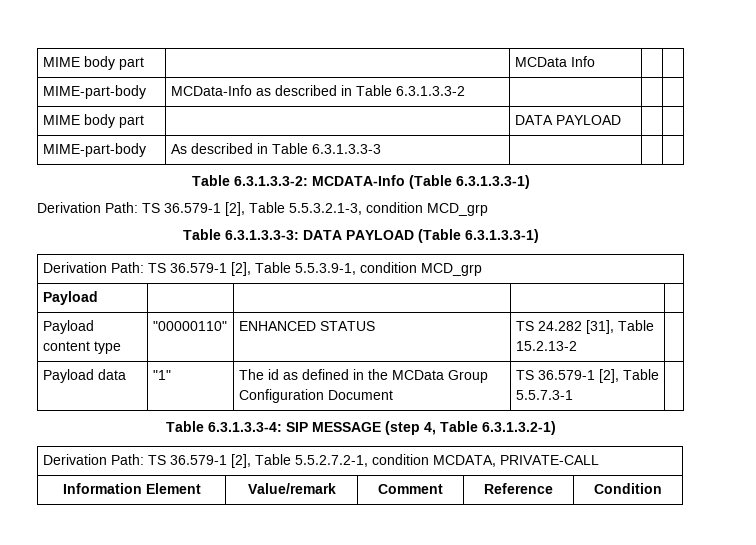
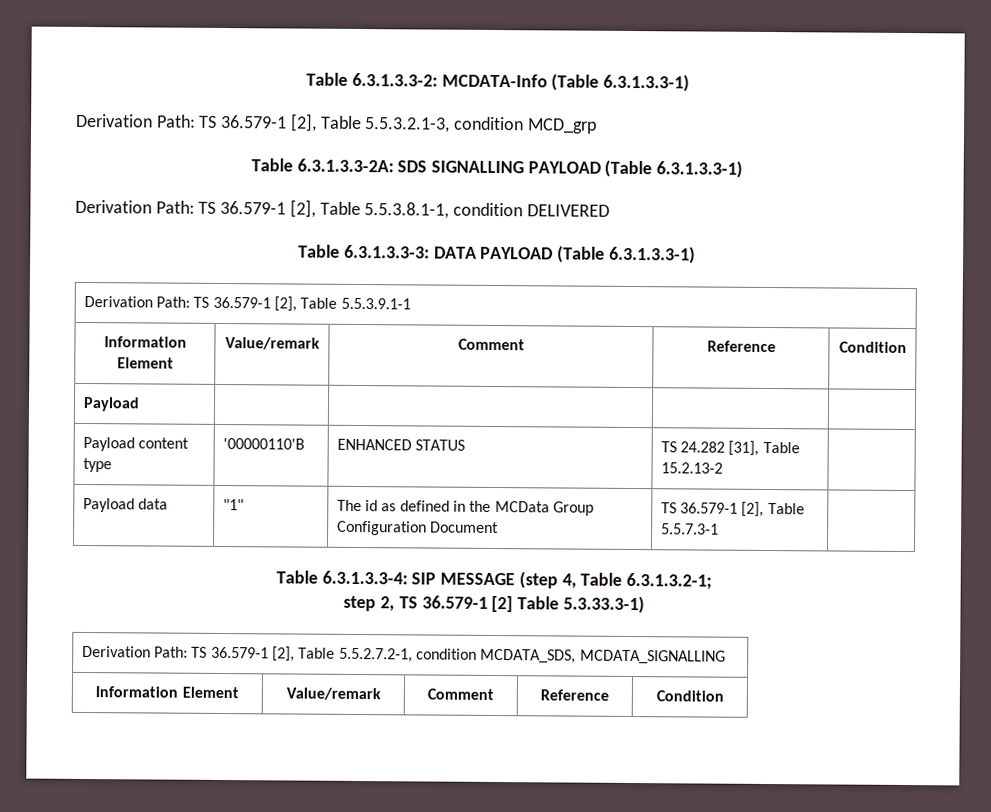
- MIME body part | | MCData Info | |
- MIME-part-body | MCData-Info as described in Table 6.3.1.3.3-2 | | |
- MIME body part | | DATA PAYLOAD | |
- MIME-part-body | As described in Table 6.3.1.3.3-3 | | |
+ Table 6.3.1.3.3-2A: SDS SIGNALLING PAYLOAD (Table 6.3.1.3.3-1)
+ Derivation Path: TS 36.579-1 [2], Table 5.5.3.8.1-1, condition DELIVERED
- Derivation Path: TS 36.579-1 [2], Table 5.5.3.9-1, condition MCD_grp
+ Derivation Path: TS 36.579-1 [2], Table 5.5.3.9.1-1
+ Information Element | Value/remark | Comment | Reference | Condition
- Payload content type | "00000110" | ENHANCED STATUS | TS 24.282 [31], Table 15.2.13-2 |
+ Payload content type | '00000110'B | ENHANCED STATUS | TS 24.282 [31], Table 15.2.13-2 |
- Table 6.3.1.3.3-4: SIP MESSAGE (step 4, Table 6.3.1.3.2-1)
+ Table 6.3.1.3.3-4: SIP MESSAGE (step 4, Table 6.3.1.3.2-1;
+ step 2, TS 36.579-1 [2] Table 5.3.33.3-1)
- Derivation Path: TS 36.579-1 [2], Table 5.5.2.7.2-1, condition MCDATA, PRIVATE-CALL
+ Derivation Path: TS 36.579-1 [2], Table 5.5.2.7.2-1, condition MCDATA_SDS, MCDATA_SIGNALLING

